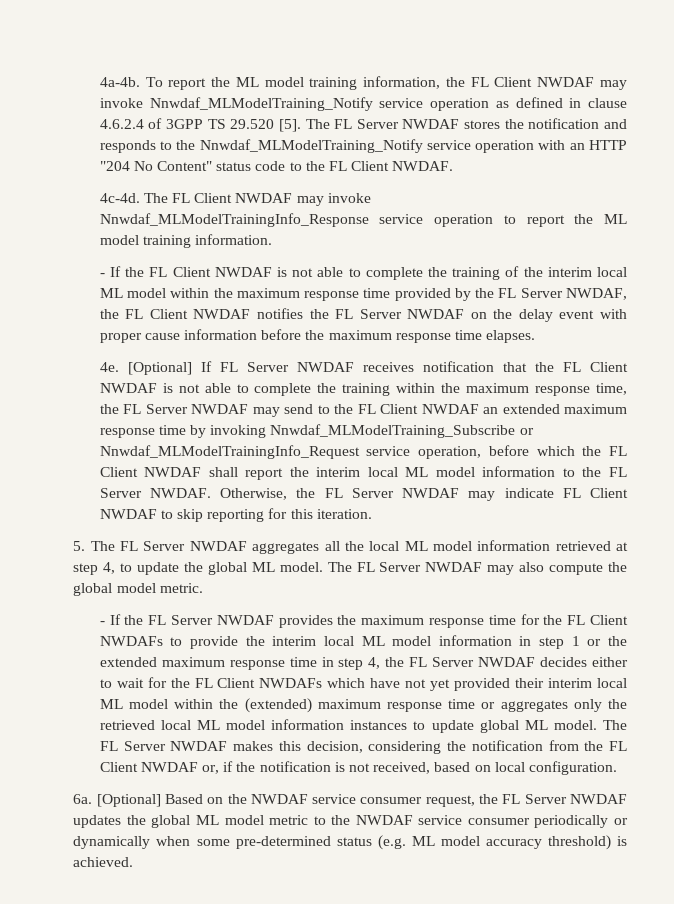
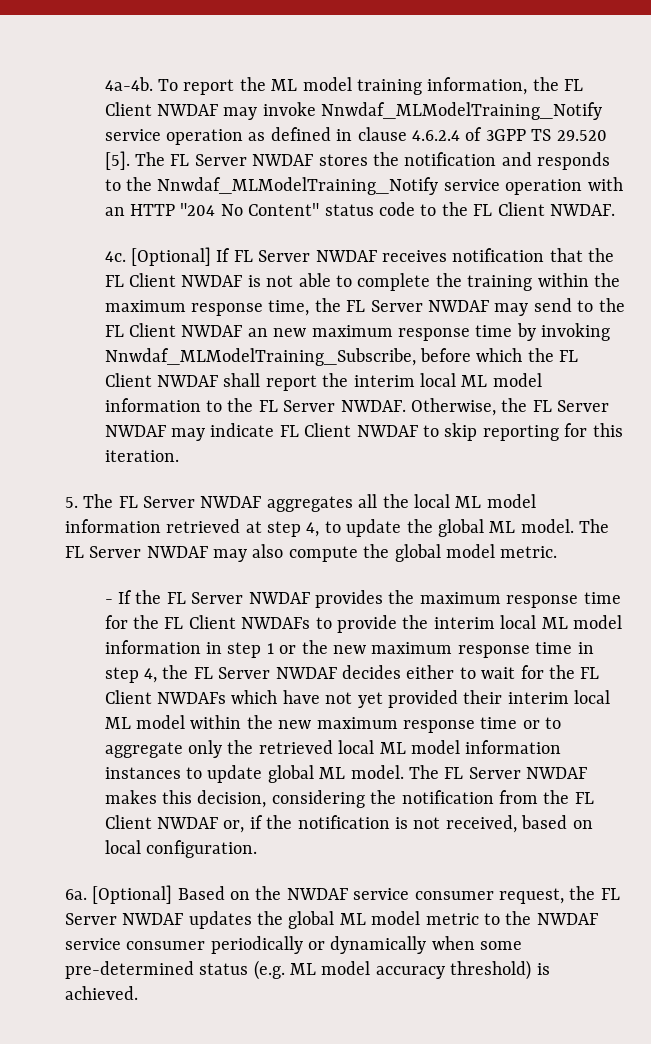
- 4c-4d. The FL Client NWDAF may invoke Nnwdaf_MLModelTrainingInfo_Response service operation to report the ML model training information.
- - If the FL Client NWDAF is not able to complete the training of the interim local ML model within the maximum response time provided by the FL Server NWDAF, the FL Client NWDAF notifies the FL Server NWDAF on the delay event with proper cause information before the maximum response time elapses.
- 4e.
+ 4c.
- [Optional] If FL Server NWDAF receives notification that the FL Client NWDAF is not able to complete the training within the maximum response time, the FL Server NWDAF may send to the FL Client NWDAF an extended maximum response time by invoking Nnwdaf_MLModelTraining_Subscribe or Nnwdaf_MLModelTrainingInfo_Request service operation, before which the FL Client NWDAF shall report the interim local ML model information to the FL Server NWDAF.
+ [Optional] If FL Server NWDAF receives notification that the FL Client NWDAF is not able to complete the training within the maximum response time, the FL Server NWDAF may send to the FL Client NWDAF an new maximum response time by invoking Nnwdaf_MLModelTraining_Subscribe, before which the FL Client NWDAF shall report the interim local ML model information to the FL Server NWDAF.
- - If the FL Server NWDAF provides the maximum response time for the FL Client NWDAFs to provide the interim local ML model information in step 1 or the extended maximum response time in step 4, the FL Server NWDAF decides either to wait for the FL Client NWDAFs which have not yet provided their interim local ML model within the (extended) maximum response time or aggregates only the retrieved local ML model information instances to update global ML model.
+ - If the FL Server NWDAF provides the maximum response time for the FL Client NWDAFs to provide the interim local ML model information in step 1 or the new maximum response time in step 4, the FL Server NWDAF decides either to wait for the FL Client NWDAFs which have not yet provided their interim local ML model within the new maximum response time or to aggregate only the retrieved local ML model information instances to update global ML model.

